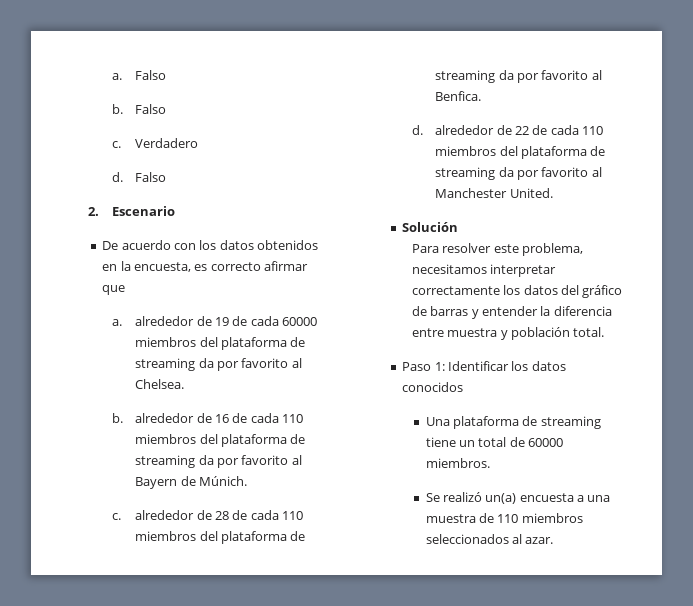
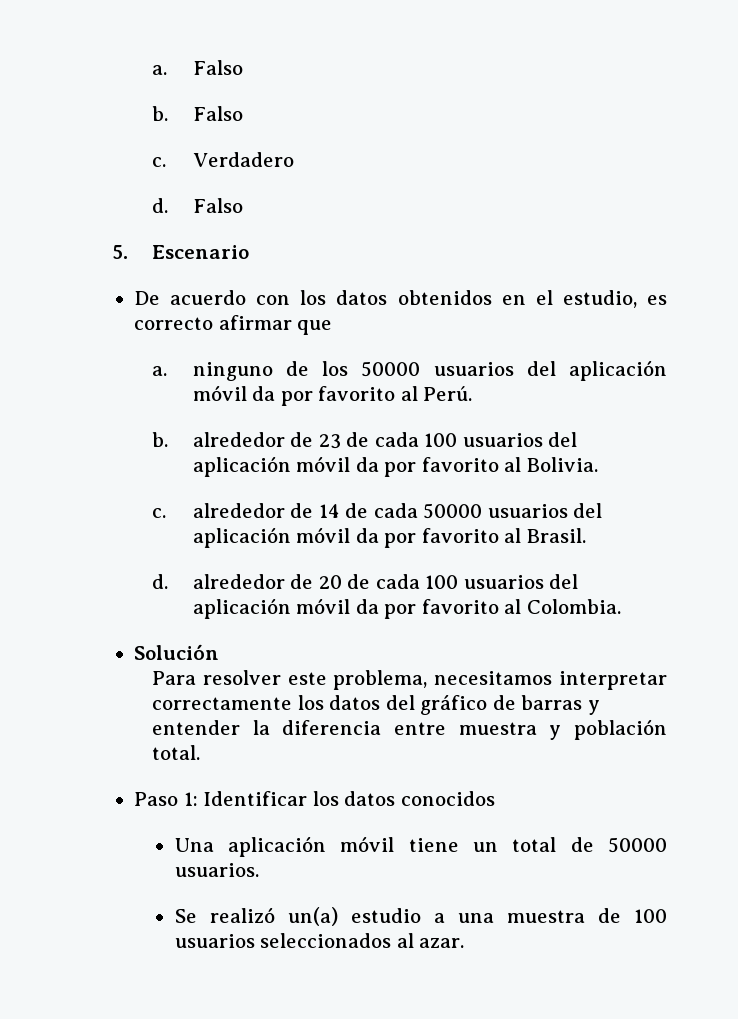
- 2. Escenario
+ 5. Escenario
- De acuerdo con los datos obtenidos en la encuesta, es correcto afirmar que
+ De acuerdo con los datos obtenidos en el estudio, es correcto afirmar que
- a. alrededor de 19 de cada 60000 miembros del plataforma de streaming da por favorito al Chelsea.
+ a. ninguno de los 50000 usuarios del aplicación móvil da por favorito al Perú.
- b. alrededor de 16 de cada 110 miembros del plataforma de streaming da por favorito al Bayern de Múnich.
+ b. alrededor de 23 de cada 100 usuarios del aplicación móvil da por favorito al Bolivia.
- c. alrededor de 28 de cada 110 miembros del plataforma de streaming da por favorito al Benfica.
+ c. alrededor de 14 de cada 50000 usuarios del aplicación móvil da por favorito al Brasil.
- d. alrededor de 22 de cada 110 miembros del plataforma de streaming da por favorito al Manchester United.
+ d. alrededor de 20 de cada 100 usuarios del aplicación móvil da por favorito al Colombia.
- Una plataforma de streaming tiene un total de 60000 miembros.
+ Una aplicación móvil tiene un total de 50000 usuarios.
- Se realizó un(a) encuesta a una muestra de 110 miembros seleccionados al azar.
+ Se realizó un(a) estudio a una muestra de 100 usuarios seleccionados al azar.

